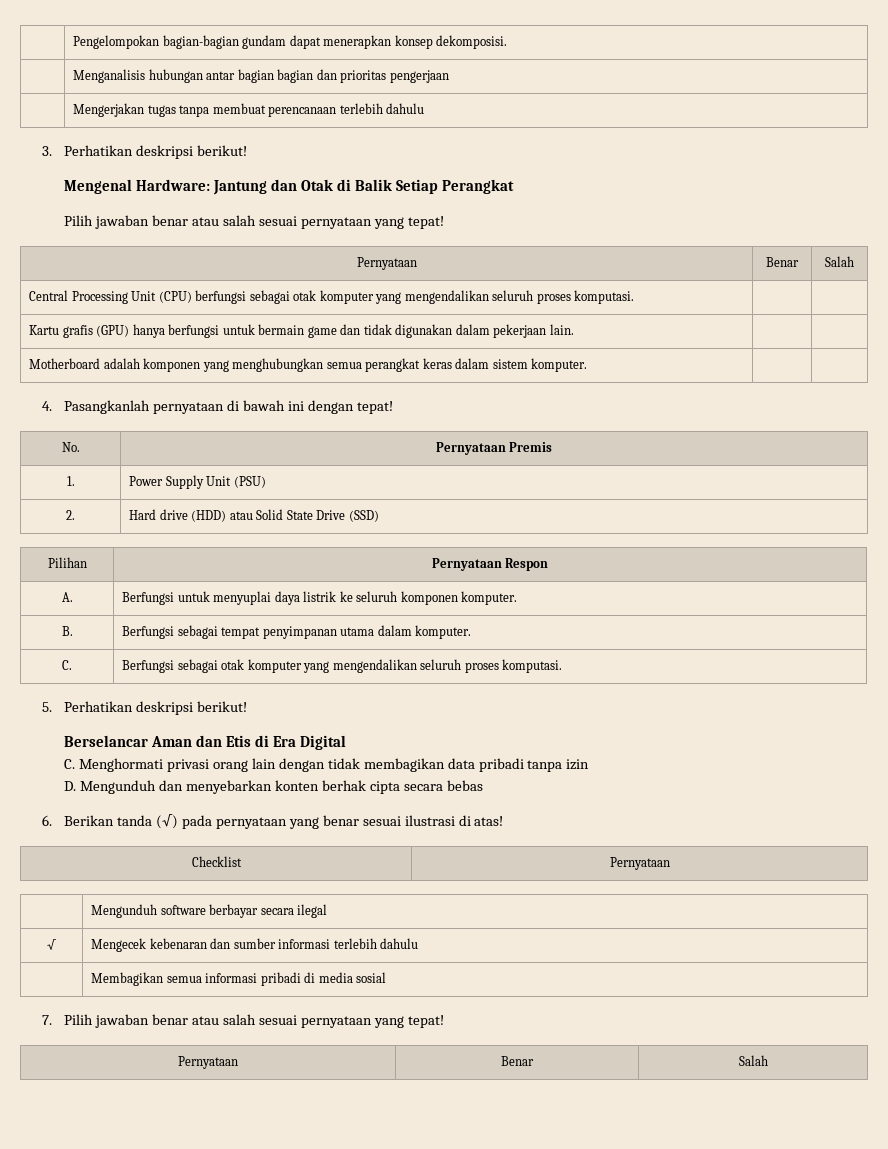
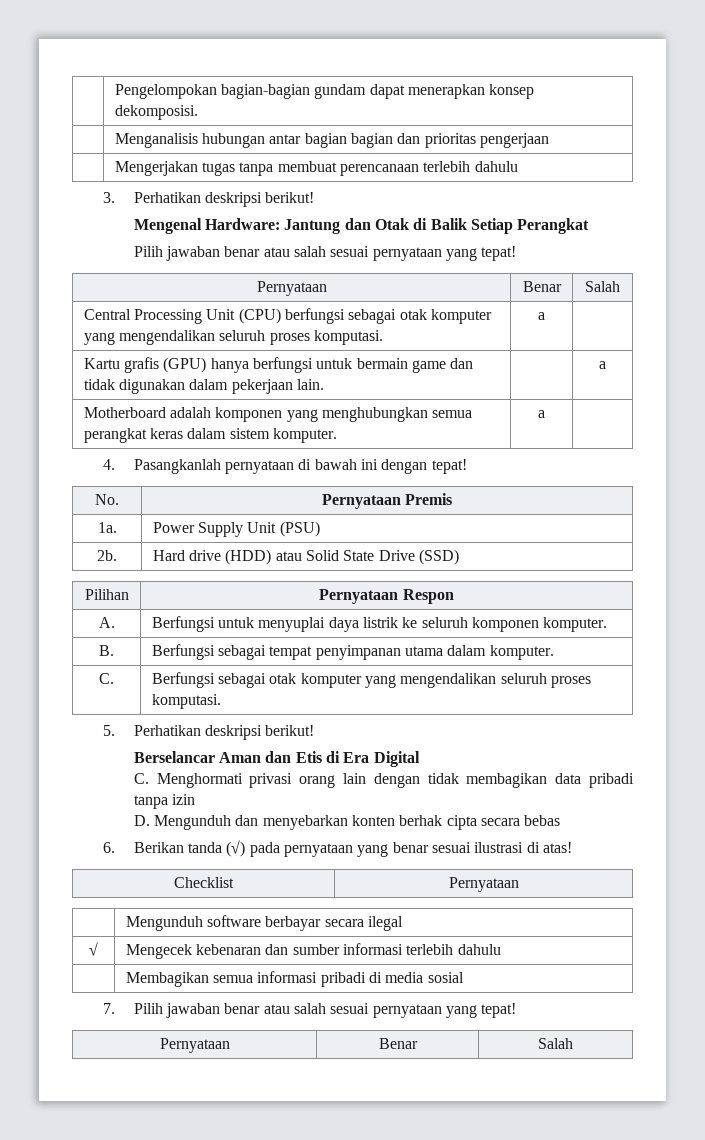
- Central Processing Unit (CPU) berfungsi sebagai otak komputer yang mengendalikan seluruh proses komputasi. | |
+ Central Processing Unit (CPU) berfungsi sebagai otak komputer yang mengendalikan seluruh proses komputasi. | a |
- Kartu grafis (GPU) hanya berfungsi untuk bermain game dan tidak digunakan dalam pekerjaan lain. | |
+ Kartu grafis (GPU) hanya berfungsi untuk bermain game dan tidak digunakan dalam pekerjaan lain. | | a
- Motherboard adalah komponen yang menghubungkan semua perangkat keras dalam sistem komputer. | |
+ Motherboard adalah komponen yang menghubungkan semua perangkat keras dalam sistem komputer. | a |
- 1. | Power Supply Unit (PSU)
+ 1a. | Power Supply Unit (PSU)
- 2. | Hard drive (HDD) atau Solid State Drive (SSD)
+ 2b. | Hard drive (HDD) atau Solid State Drive (SSD)

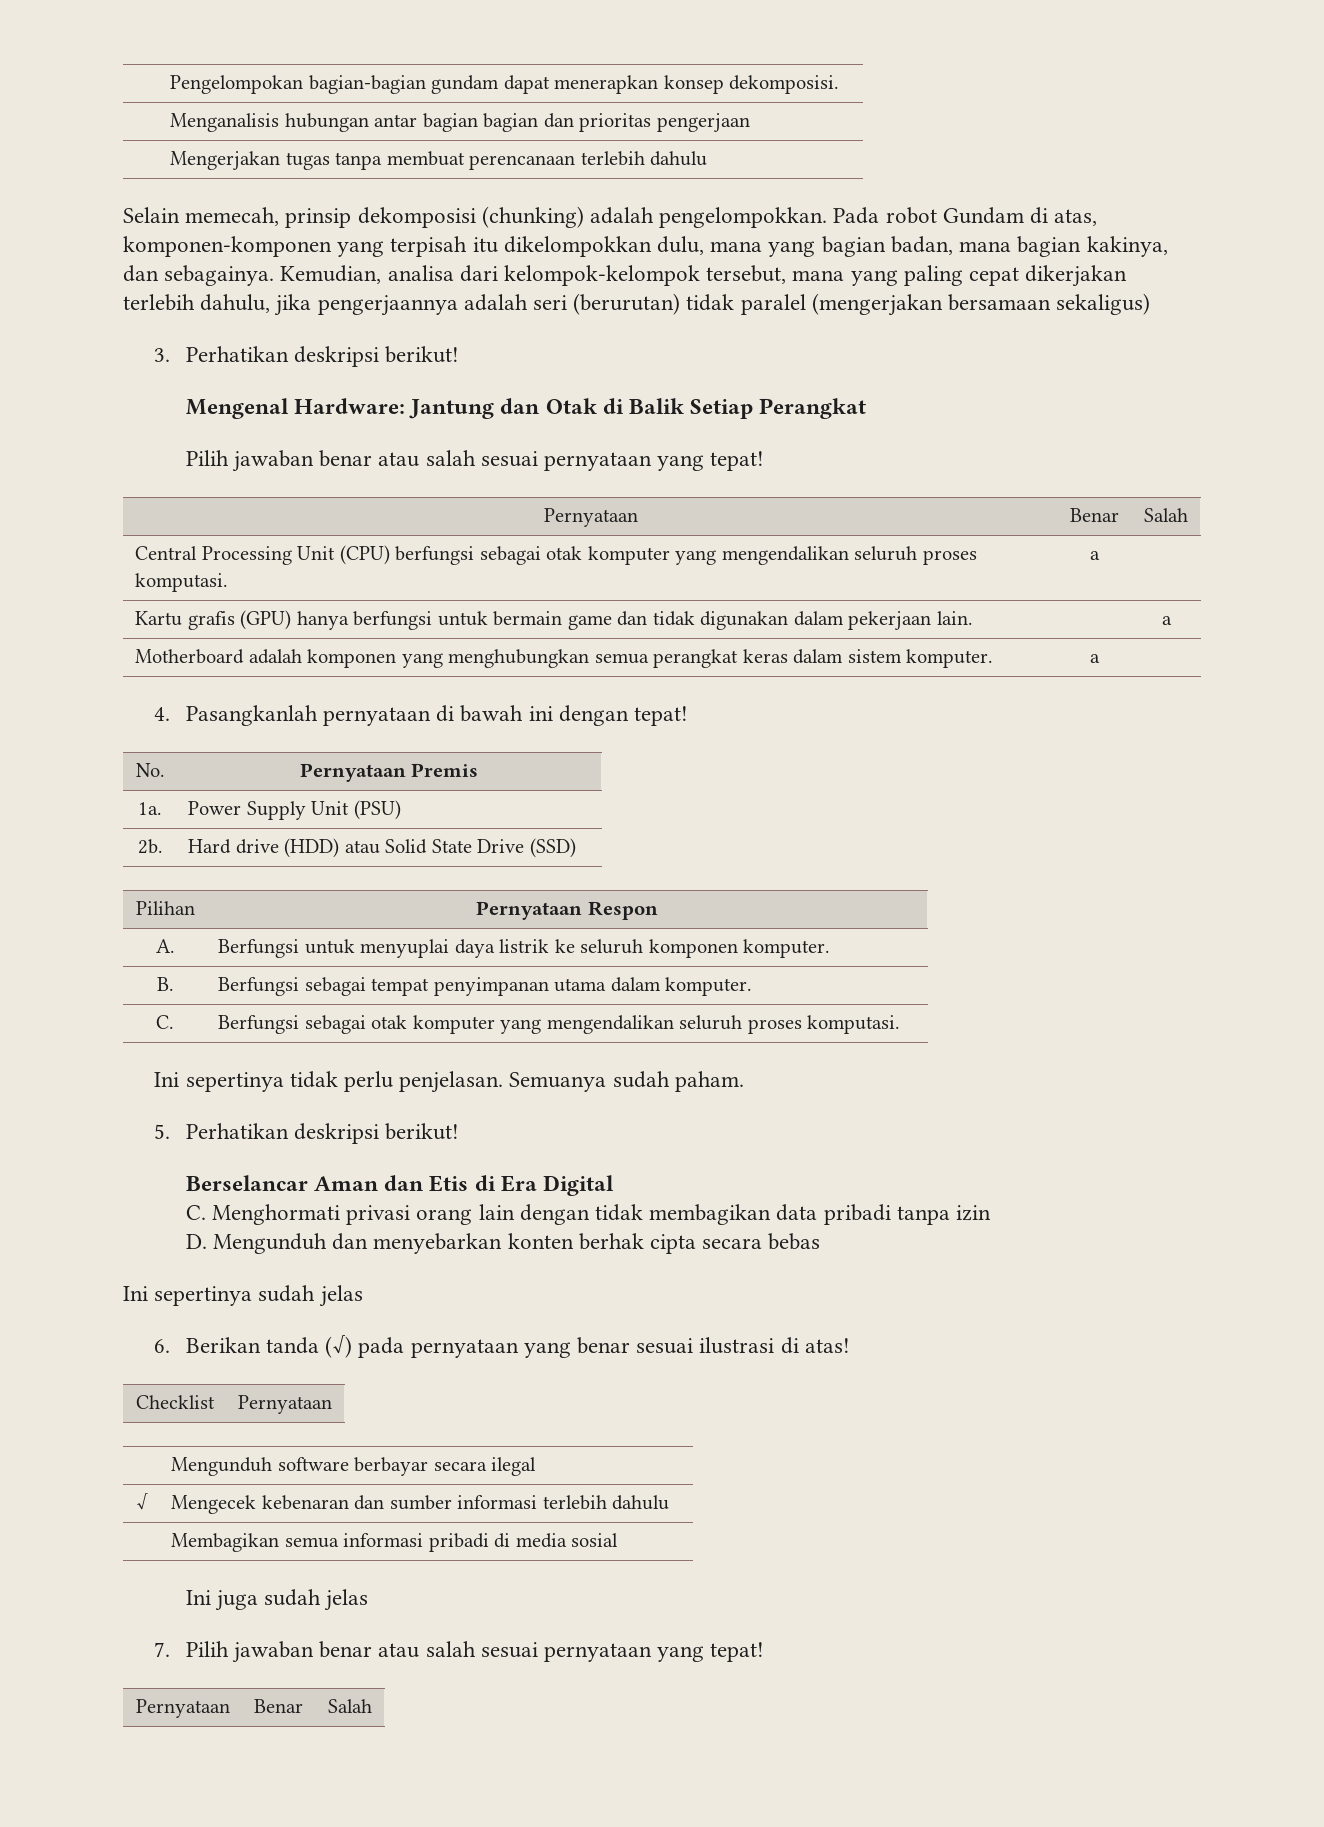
+ Selain memecah, prinsip dekomposisi (chunking) adalah pengelompokkan. Pada robot Gundam di atas, komponen-komponen yang terpisah itu dikelompokkan dulu, mana yang bagian badan, mana bagian kakinya, dan sebagainya. Kemudian, analisa dari kelompok-kelompok tersebut, mana yang paling cepat dikerjakan terlebih dahulu, jika pengerjaannya adalah seri (berurutan) tidak paralel (mengerjakan bersamaan sekaligus)
+ Ini sepertinya tidak perlu penjelasan. Semuanya sudah paham.
+ Ini sepertinya sudah jelas
+ Ini juga sudah jelas

